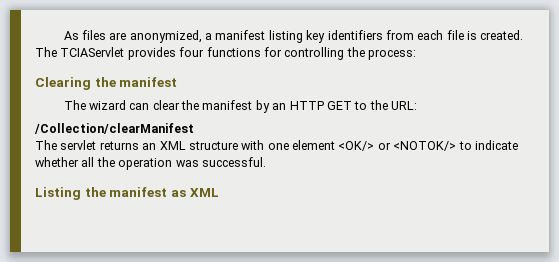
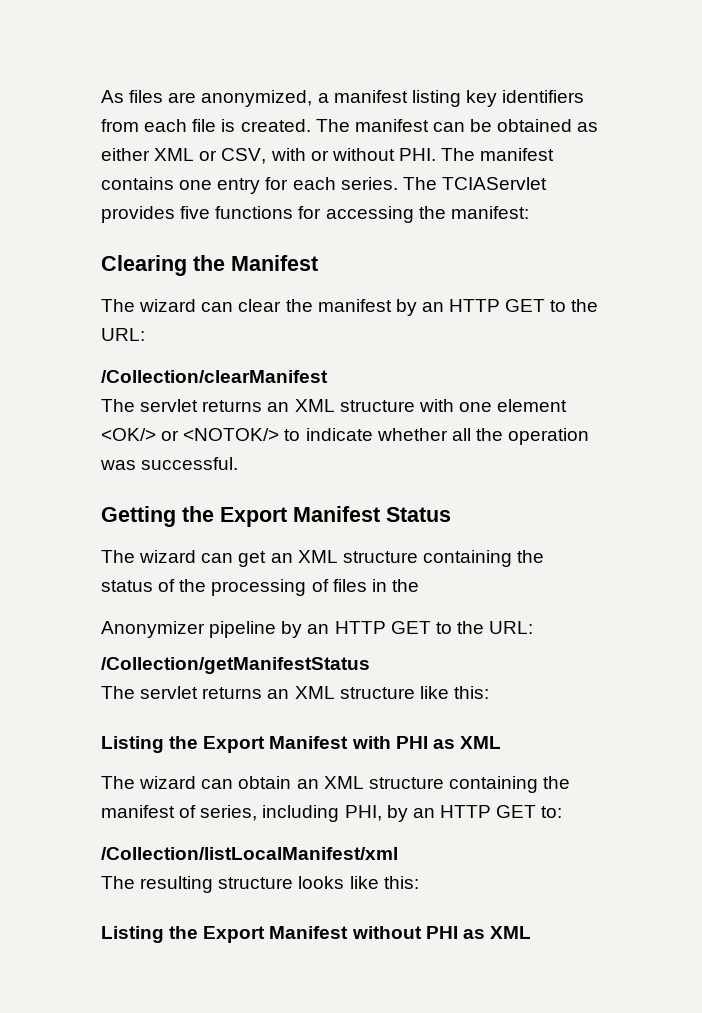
- The TCIAServlet provides four functions for controlling the process:
+ The manifest can be obtained as either XML or CSV, with or without PHI. The manifest contains one entry for each series. The TCIAServlet provides five functions for accessing the manifest:
- Clearing the manifest
+ Clearing the Manifest
- Listing the manifest as XML
+ Getting the Export Manifest Status
+ The wizard can get an XML structure containing the status of the processing of files in the
+ Anonymizer pipeline by an HTTP GET to the URL:
+ /Collection/getManifestStatus
+ The servlet returns an XML structure like this:
+ Listing the Export Manifest with PHI as XML
+ The wizard can obtain an XML structure containing the manifest of series, including PHI, by an HTTP GET to:
+ /Collection/listLocalManifest/xml
+ The resulting structure looks like this:
+ Listing the Export Manifest without PHI as XML

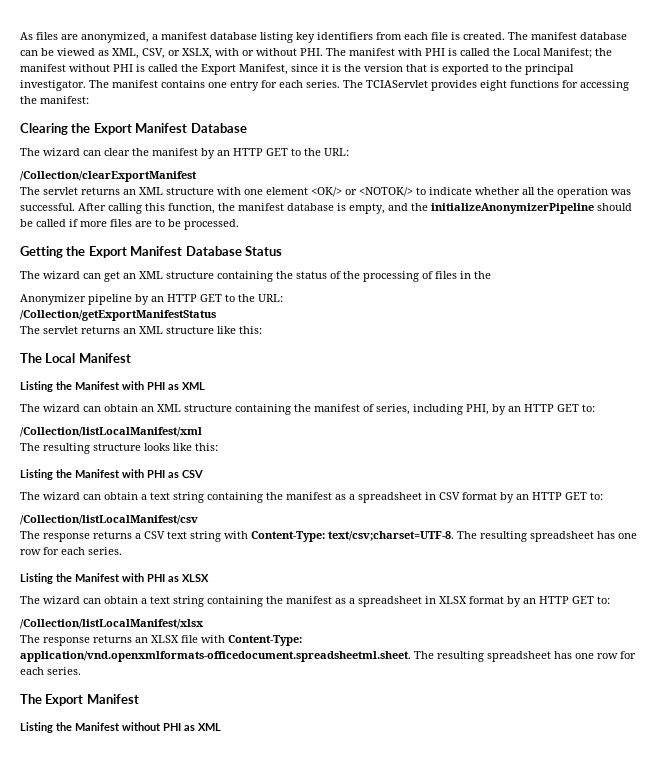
- As files are anonymized, a manifest listing key identifiers from each file is created.
+ As files are anonymized, a manifest database listing key identifiers from each file is created.
- The manifest can be obtained as either XML or CSV, with or without PHI. The manifest contains one entry for each series.
+ The manifest database can be viewed as XML, CSV, or XSLX, with or without PHI. The manifest with PHI is called the Local Manifest; the manifest without PHI is called the Export Manifest, since it is the version that is exported to the principal investigator. The manifest contains one entry for each series.
- The TCIAServlet provides five functions for accessing the manifest:
+ The TCIAServlet provides eight functions for accessing the manifest:
- Clearing the Manifest
+ Clearing the Export Manifest Database
- /Collection/clearManifest
+ /Collection/clearExportManifest
+ After calling this function, the manifest database is empty, and the initializeAnonymizerPipeline should be called if more files are to be processed.
- Getting the Export Manifest Status
+ Getting the Export Manifest Database Status
- /Collection/getManifestStatus
+ /Collection/getExportManifestStatus
- Listing the Export Manifest with PHI as XML
+ The Local Manifest
+ Listing the Manifest with PHI as XML
- Listing the Export Manifest without PHI as XML
+ Listing the Manifest with PHI as CSV
+ The wizard can obtain a text string containing the manifest as a spreadsheet in CSV format by an HTTP GET to:
+ /Collection/listLocalManifest/csv
+ The response returns a CSV text string with Content-Type: text/csv;charset=UTF-8. The resulting spreadsheet has one row for each series.
+ Listing the Manifest with PHI as XLSX
+ The wizard can obtain a text string containing the manifest as a spreadsheet in XLSX format by an HTTP GET to:
+ /Collection/listLocalManifest/xlsx
+ The response returns an XLSX file with Content-Type: application/vnd.openxmlformats-officedocument.spreadsheetml.sheet. The resulting spreadsheet has one row for each series.
+ The Export Manifest
+ Listing the Manifest without PHI as XML

